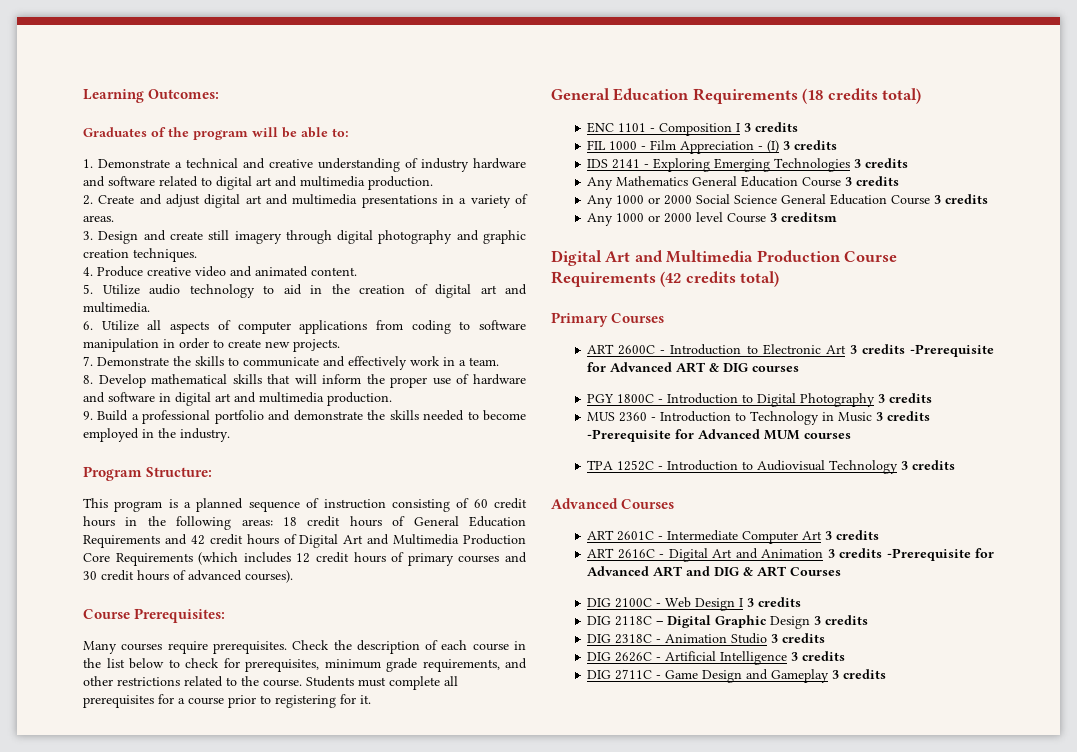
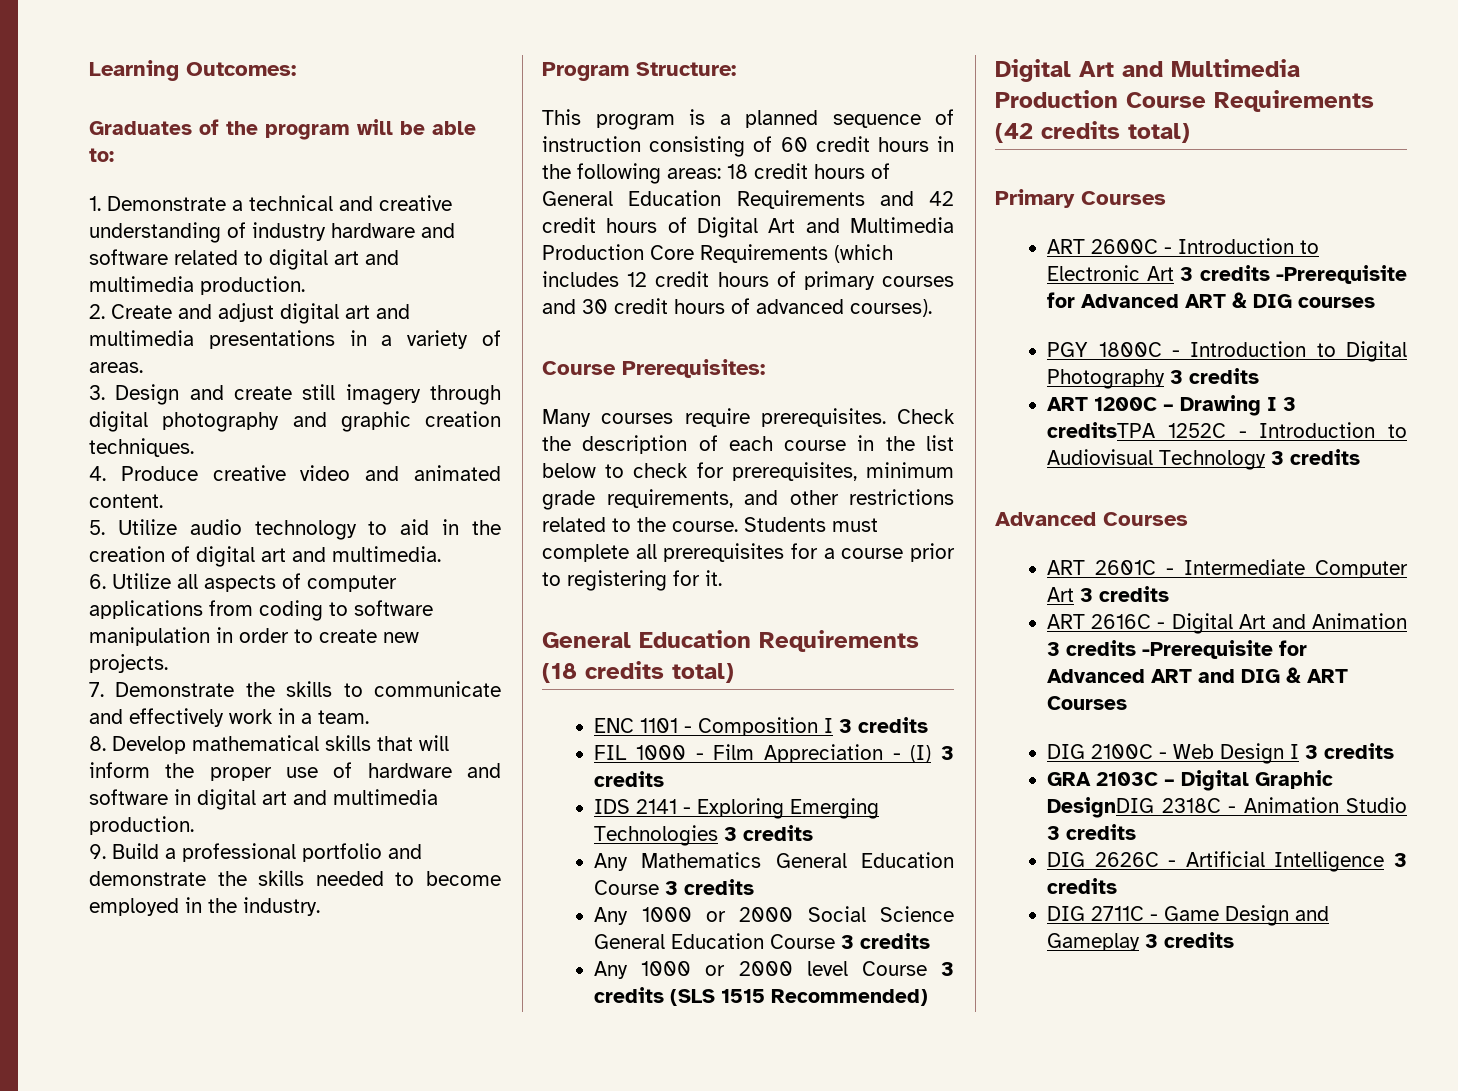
- Any 1000 or 2000 level Course 3 creditsm
+ Any 1000 or 2000 level Course 3 credits (SLS 1515 Recommended)
- MUS 2360 - Introduction to Technology in Music 3 credits -Prerequisite for Advanced MUM courses
- TPA 1252C - Introduction to Audiovisual Technology 3 credits
+ ART 1200C – Drawing I 3 creditsTPA 1252C - Introduction to Audiovisual Technology 3 credits
- DIG 2118C – Digital Graphic Design 3 credits
- DIG 2318C - Animation Studio 3 credits
+ GRA 2103C – Digital Graphic DesignDIG 2318C - Animation Studio 3 credits

